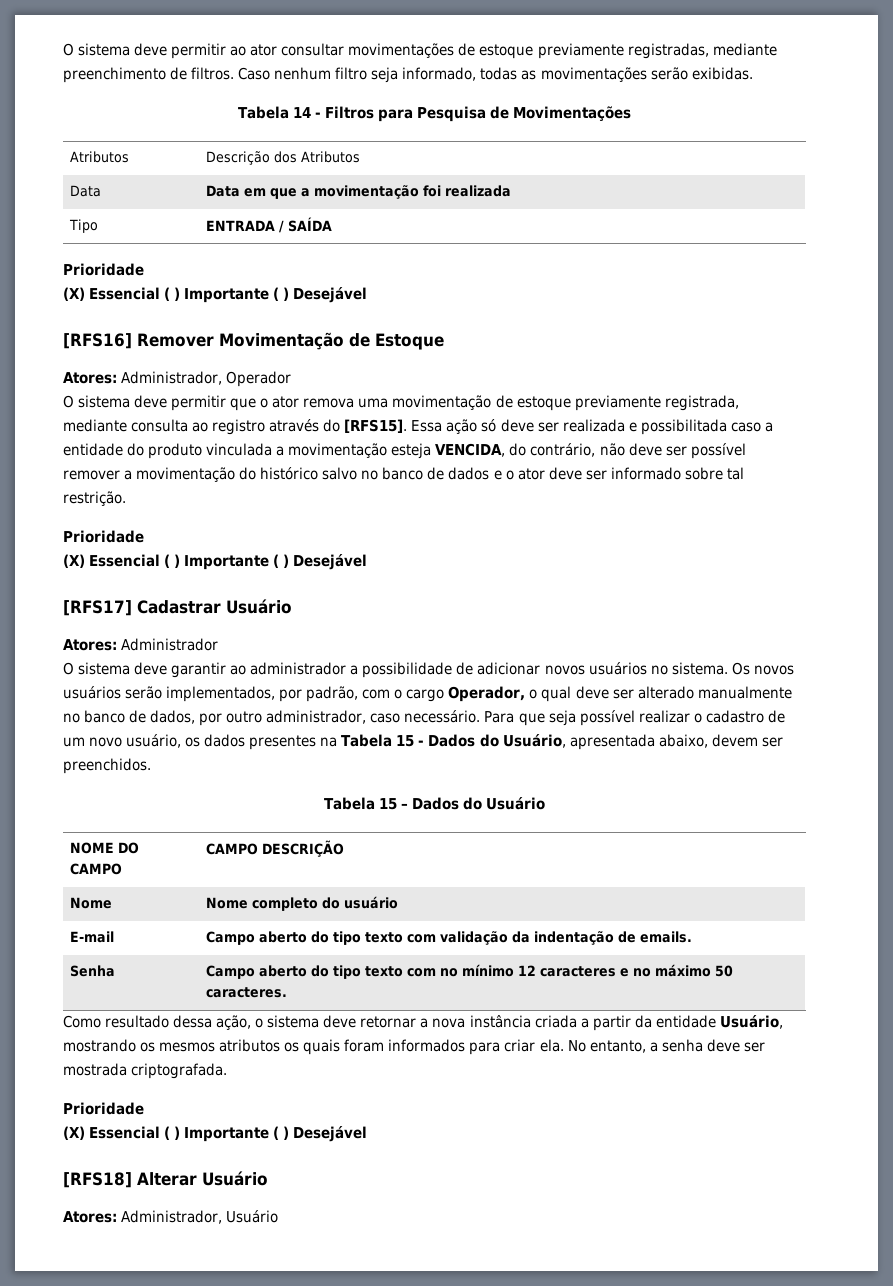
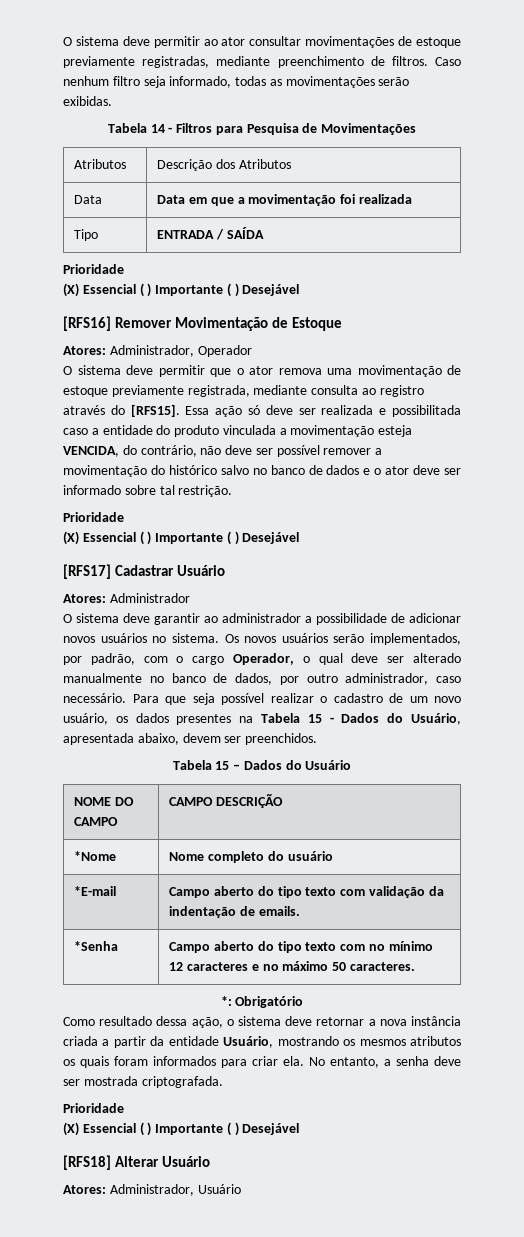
- Nome | Nome completo do usuário
+ *Nome | Nome completo do usuário
- E-mail | Campo aberto do tipo texto com validação da indentação de emails.
+ *E-mail | Campo aberto do tipo texto com validação da indentação de emails.
- Senha | Campo aberto do tipo texto com no mínimo 12 caracteres e no máximo 50 caracteres.
+ *Senha | Campo aberto do tipo texto com no mínimo 12 caracteres e no máximo 50 caracteres.
+ *: Obrigatório

